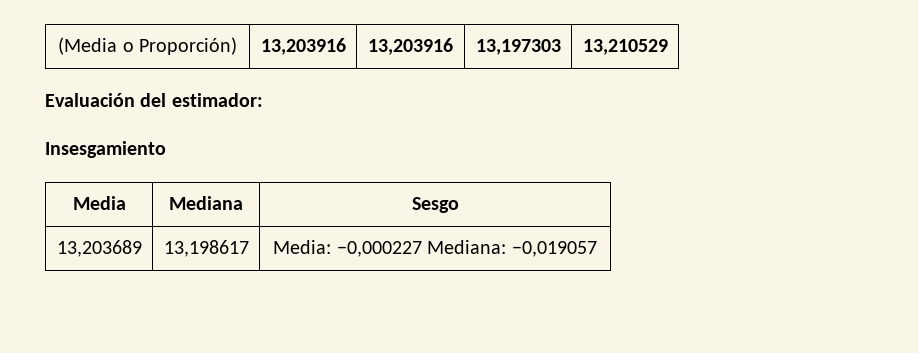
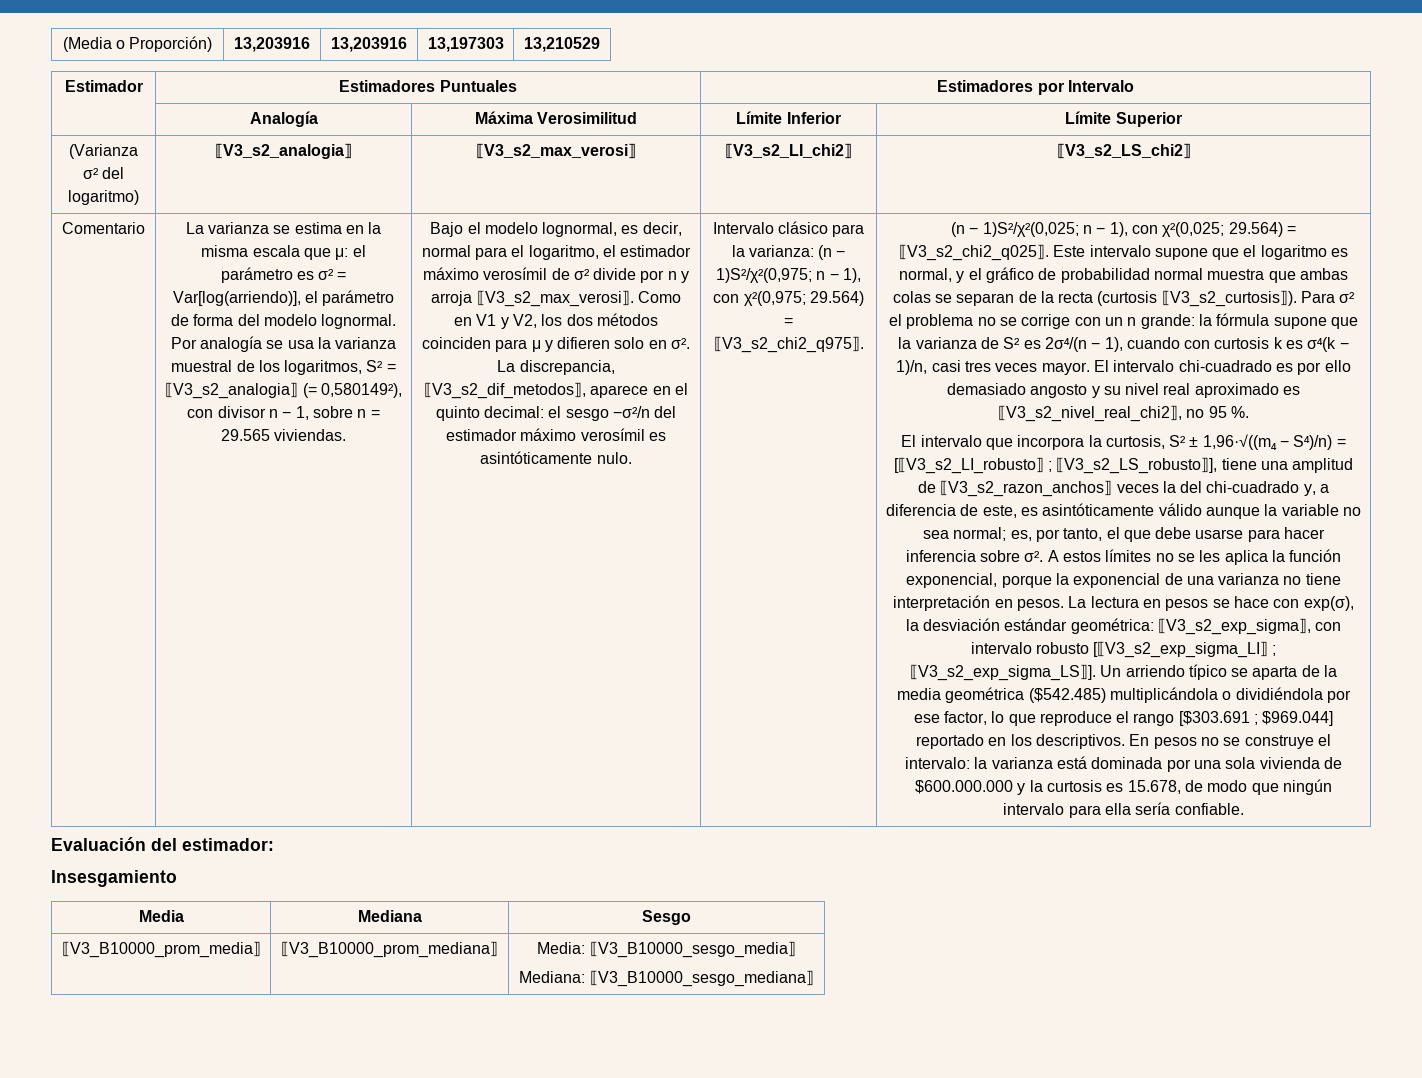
+ Estimador | Estimadores Puntuales | Estimadores por Intervalo
+ | Analogía | Máxima Verosimilitud | Límite Inferior | Límite Superior
+ (Varianza σ² del logaritmo) | ⟦V3_s2_analogia⟧ | ⟦V3_s2_max_verosi⟧ | ⟦V3_s2_LI_chi2⟧ | ⟦V3_s2_LS_chi2⟧
+ Comentario | La varianza se estima en la misma escala que μ: el parámetro es σ² = Var[log(arriendo)], el parámetro de forma del modelo lognormal. Por analogía se usa la varianza muestral de los logaritmos, S² = ⟦V3_s2_analogia⟧ (= 0,580149²), con divisor n − 1, sobre n = 29.565 viviendas. | Bajo el modelo lognormal, es decir, normal para el logaritmo, el estimador máximo verosímil de σ² divide por n y arroja ⟦V3_s2_max_verosi⟧. Como en V1 y V2, los dos métodos coinciden para μ y difieren solo en σ². La discrepancia, ⟦V3_s2_dif_metodos⟧, aparece en el quinto decimal: el sesgo −σ²/n del estimador máximo verosímil es asintóticamente nulo. | Intervalo clásico para la varianza: (n − 1)S²/χ²(0,975; n − 1), con χ²(0,975; 29.564) = ⟦V3_s2_chi2_q975⟧. | (n − 1)S²/χ²(0,025; n − 1), con χ²(0,025; 29.564) = ⟦V3_s2_chi2_q025⟧. Este intervalo supone que el logaritmo es normal, y el gráfico de probabilidad normal muestra que ambas colas se separan de la recta (curtosis ⟦V3_s2_curtosis⟧). Para σ² el problema no se corrige con un n grande: la fórmula supone que la varianza de S² es 2σ⁴/(n − 1), cuando con curtosis k es σ⁴(k − 1)/n, casi tres veces mayor. El intervalo chi-cuadrado es por ello demasiado angosto y su nivel real aproximado es ⟦V3_s2_nivel_real_chi2⟧, no 95 %.
+ El intervalo que incorpora la curtosis, S² ± 1,96·√((m₄ − S⁴)/n) = [⟦V3_s2_LI_robusto⟧ ; ⟦V3_s2_LS_robusto⟧], tiene una amplitud de ⟦V3_s2_razon_anchos⟧ veces la del chi-cuadrado y, a diferencia de este, es asintóticamente válido aunque la variable no sea normal; es, por tanto, el que debe usarse para hacer inferencia sobre σ². A estos límites no se les aplica la función exponencial, porque la exponencial de una varianza no tiene interpretación en pesos. La lectura en pesos se hace con exp(σ), la desviación estándar geométrica: ⟦V3_s2_exp_sigma⟧, con intervalo robusto [⟦V3_s2_exp_sigma_LI⟧ ; ⟦V3_s2_exp_sigma_LS⟧]. Un arriendo típico se aparta de la media geométrica ($542.485) multiplicándola o dividiéndola por ese factor, lo que reproduce el rango [$303.691 ; $969.044] reportado en los descriptivos. En pesos no se construye el intervalo: la varianza está dominada por una sola vivienda de $600.000.000 y la curtosis es 15.678, de modo que ningún intervalo para ella sería confiable.
- 13,203689 | 13,198617 | Media: −0,000227 Mediana: −0,019057
+ ⟦V3_B10000_prom_media⟧ | ⟦V3_B10000_prom_mediana⟧ | Media: ⟦V3_B10000_sesgo_media⟧
+ Mediana: ⟦V3_B10000_sesgo_mediana⟧

